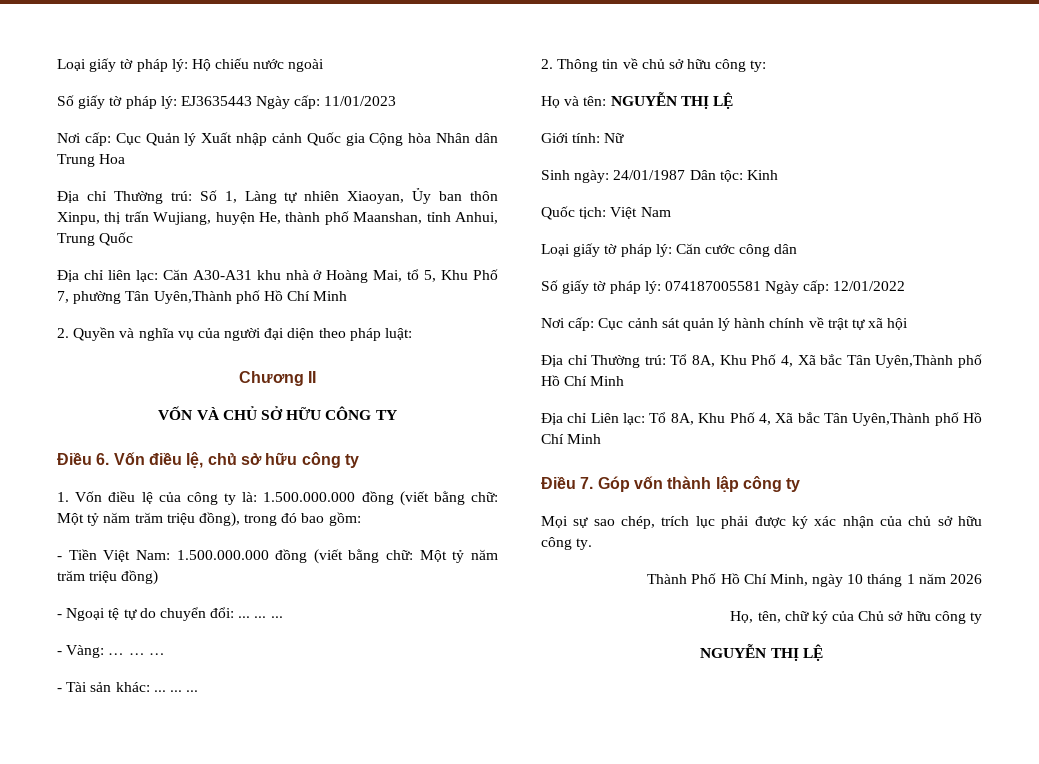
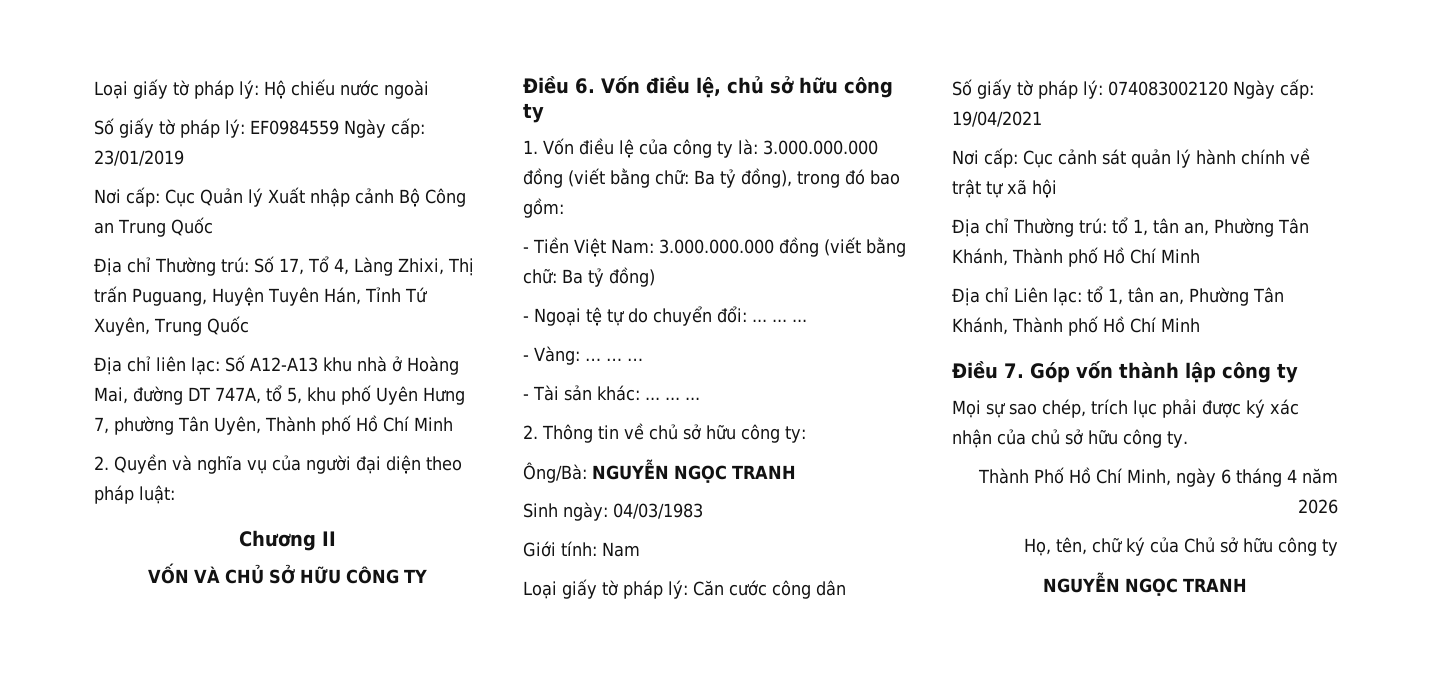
- Số giấy tờ pháp lý: EJ3635443 Ngày cấp: 11/01/2023
+ Số giấy tờ pháp lý: EF0984559 Ngày cấp: 23/01/2019
- Nơi cấp: Cục Quản lý Xuất nhập cảnh Quốc gia Cộng hòa Nhân dân Trung Hoa
+ Nơi cấp: Cục Quản lý Xuất nhập cảnh Bộ Công an Trung Quốc
- Địa chỉ Thường trú: Số 1, Làng tự nhiên Xiaoyan, Ủy ban thôn Xinpu, thị trấn Wujiang, huyện He, thành phố Maanshan, tỉnh Anhui, Trung Quốc
+ Địa chỉ Thường trú: Số 17, Tổ 4, Làng Zhixi, Thị trấn Puguang, Huyện Tuyên Hán, Tỉnh Tứ Xuyên, Trung Quốc
- Địa chỉ liên lạc: Căn A30-A31 khu nhà ở Hoàng Mai, tổ 5, Khu Phố 7, phường Tân Uyên,Thành phố Hồ Chí Minh
+ Địa chỉ liên lạc: Số A12-A13 khu nhà ở Hoàng Mai, đường DT 747A, tổ 5, khu phố Uyên Hưng 7, phường Tân Uyên, Thành phố Hồ Chí Minh
- 1. Vốn điều lệ của công ty là: 1.500.000.000 đồng (viết bằng chữ: Một tỷ năm trăm triệu đồng), trong đó bao gồm:
+ 1. Vốn điều lệ của công ty là: 3.000.000.000 đồng (viết bằng chữ: Ba tỷ đồng), trong đó bao gồm:
- - Tiền Việt Nam: 1.500.000.000 đồng (viết bằng chữ: Một tỷ năm trăm triệu đồng)
+ - Tiền Việt Nam: 3.000.000.000 đồng (viết bằng chữ: Ba tỷ đồng)
- Họ và tên: NGUYỄN THỊ LỆ
- Giới tính: Nữ
- Sinh ngày: 24/01/1987 Dân tộc: Kinh
- Quốc tịch: Việt Nam
+ Ông/Bà: NGUYỄN NGỌC TRANH
+ Sinh ngày: 04/03/1983
+ Giới tính: Nam
- Số giấy tờ pháp lý: 074187005581 Ngày cấp: 12/01/2022
+ Số giấy tờ pháp lý: 074083002120 Ngày cấp: 19/04/2021
- Địa chỉ Thường trú: Tổ 8A, Khu Phố 4, Xã bắc Tân Uyên,Thành phố Hồ Chí Minh
+ Địa chỉ Thường trú: tổ 1, tân an, Phường Tân Khánh, Thành phố Hồ Chí Minh
- Địa chỉ Liên lạc: Tổ 8A, Khu Phố 4, Xã bắc Tân Uyên,Thành phố Hồ Chí Minh
+ Địa chỉ Liên lạc: tổ 1, tân an, Phường Tân Khánh, Thành phố Hồ Chí Minh
- Thành Phố Hồ Chí Minh, ngày 10 tháng 1 năm 2026
+ Thành Phố Hồ Chí Minh, ngày 6 tháng 4 năm 2026
  Họ, tên, chữ ký của Chủ sở hữu công ty
- NGUYỄN THỊ LỆ
+ NGUYỄN NGỌC TRANH

